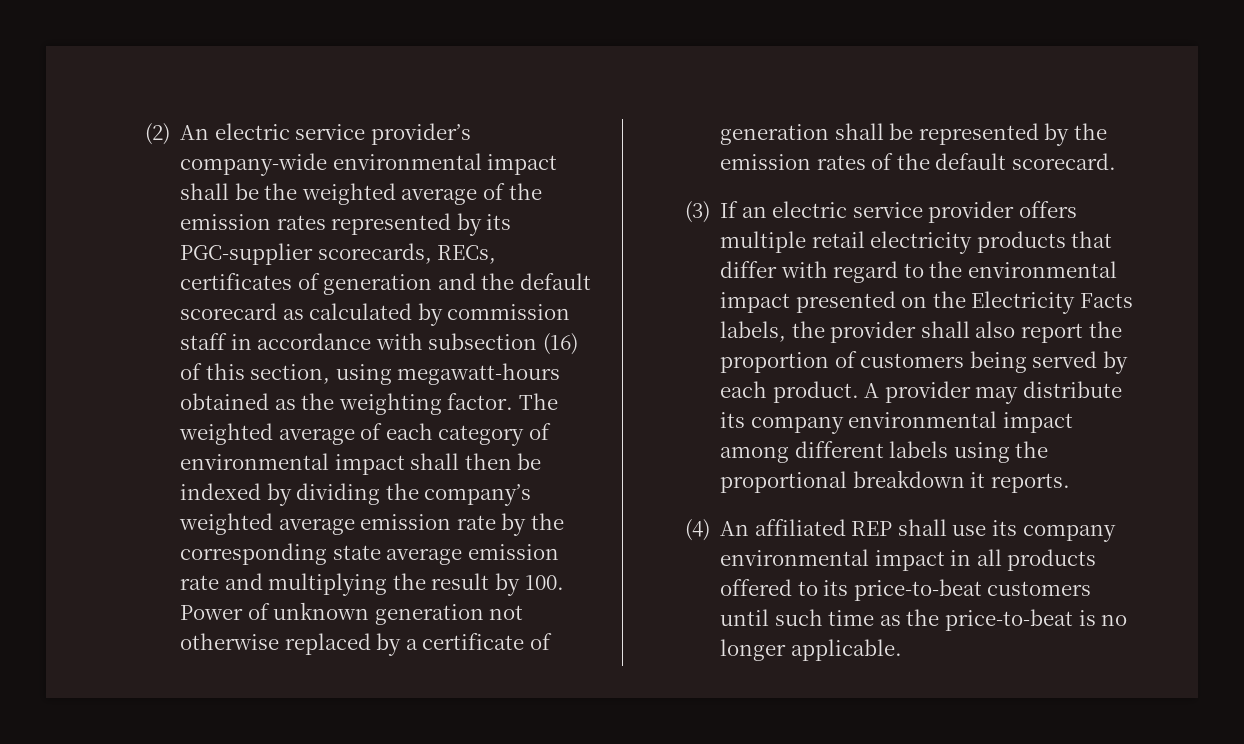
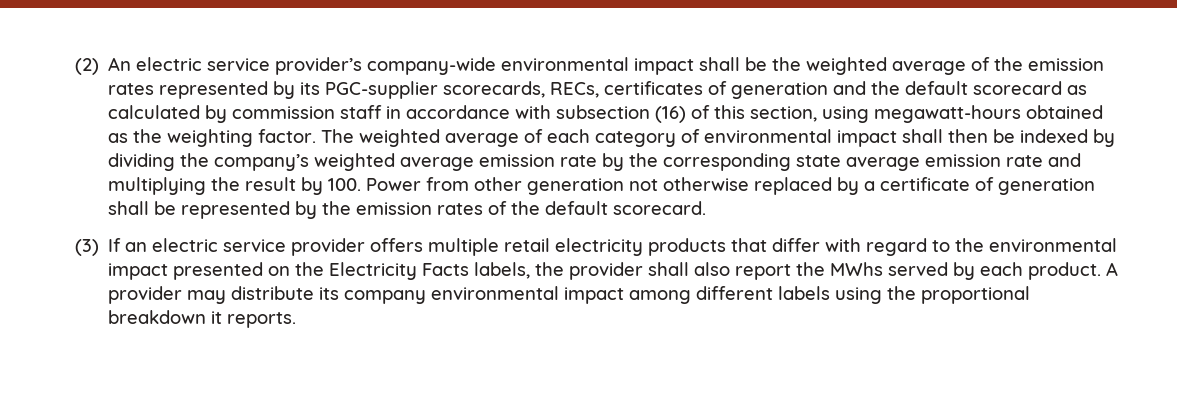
- The weighted average of each category of environmental impact shall then be indexed by dividing the company’s weighted average emission rate by the corresponding state average emission rate and multiplying the result by 100. Power of unknown generation not otherwise replaced by a certificate of generation shall be represented by the emission rates of the default scorecard.
+ The weighted average of each category of environmental impact shall then be indexed by dividing the company’s weighted average emission rate by the corresponding state average emission rate and multiplying the result by 100. Power from other generation not otherwise replaced by a certificate of generation shall be represented by the emission rates of the default scorecard.
- (3) If an electric service provider offers multiple retail electricity products that differ with regard to the environmental impact presented on the Electricity Facts labels, the provider shall also report the proportion of customers being served by each product.
+ (3) If an electric service provider offers multiple retail electricity products that differ with regard to the environmental impact presented on the Electricity Facts labels, the provider shall also report the MWhs served by each product.
- (4) An affiliated REP shall use its company environmental impact in all products offered to its price-to-beat customers until such time as the price-to-beat is no longer applicable.

